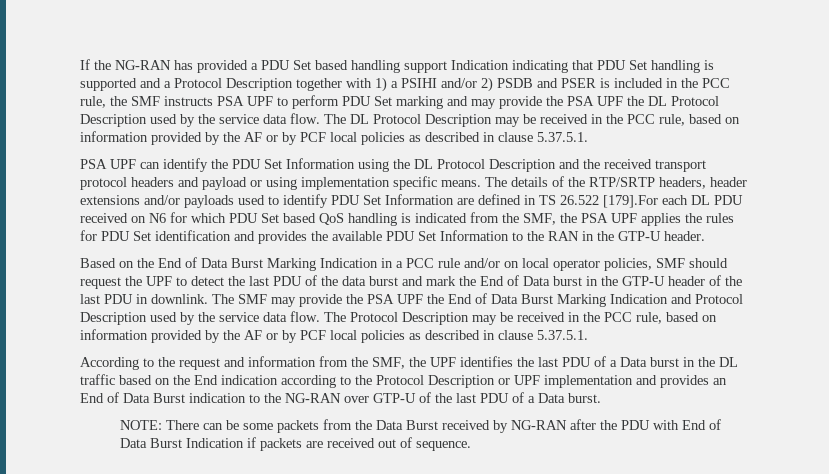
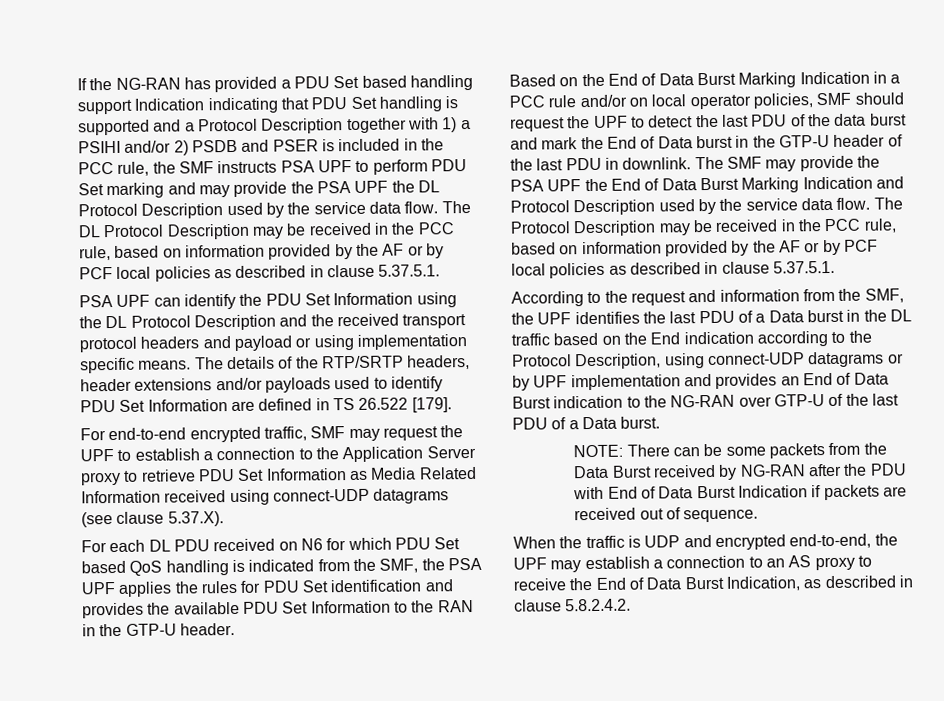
- The details of the RTP/SRTP headers, header extensions and/or payloads used to identify PDU Set Information are defined in TS 26.522 [179].For each DL PDU received on N6 for which PDU Set based QoS handling is indicated from the SMF, the PSA UPF applies the rules for PDU Set identification and provides the available PDU Set Information to the RAN in the GTP-U header.
+ The details of the RTP/SRTP headers, header extensions and/or payloads used to identify PDU Set Information are defined in TS 26.522 [179].
+ For end-to-end encrypted traffic, SMF may request the UPF to establish a connection to the Application Server proxy to retrieve PDU Set Information as Media Related Information received using connect-UDP datagrams (see clause 5.37.X).
+ For each DL PDU received on N6 for which PDU Set based QoS handling is indicated from the SMF, the PSA UPF applies the rules for PDU Set identification and provides the available PDU Set Information to the RAN in the GTP-U header.
- According to the request and information from the SMF, the UPF identifies the last PDU of a Data burst in the DL traffic based on the End indication according to the Protocol Description or UPF implementation and provides an End of Data Burst indication to the NG-RAN over GTP-U of the last PDU of a Data burst.
+ According to the request and information from the SMF, the UPF identifies the last PDU of a Data burst in the DL traffic based on the End indication according to the Protocol Description, using connect-UDP datagrams or by UPF implementation and provides an End of Data Burst indication to the NG-RAN over GTP-U of the last PDU of a Data burst.
+ When the traffic is UDP and encrypted end-to-end, the UPF may establish a connection to an AS proxy to receive the End of Data Burst Indication, as described in clause 5.8.2.4.2.

